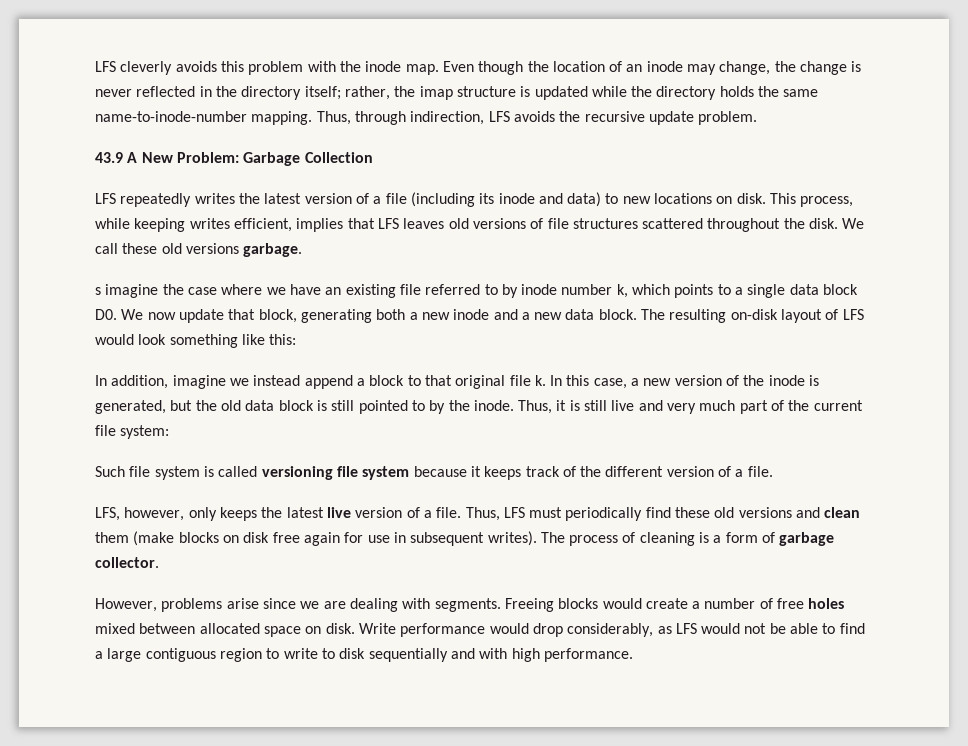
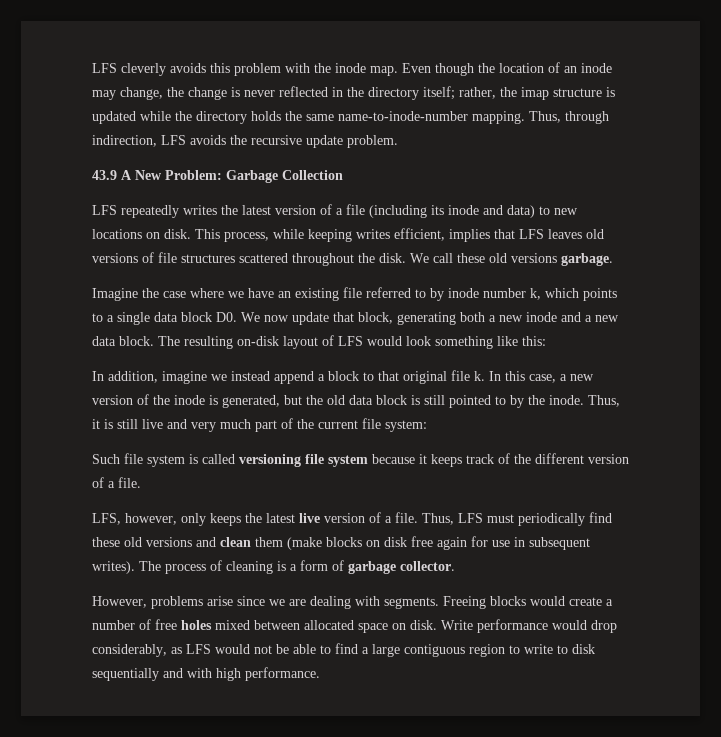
- s imagine the case where we have an existing file referred to by inode number k, which points to a single data block D0. We now update that block, generating both a new inode and a new data block.
+ Imagine the case where we have an existing file referred to by inode number k, which points to a single data block D0. We now update that block, generating both a new inode and a new data block.

